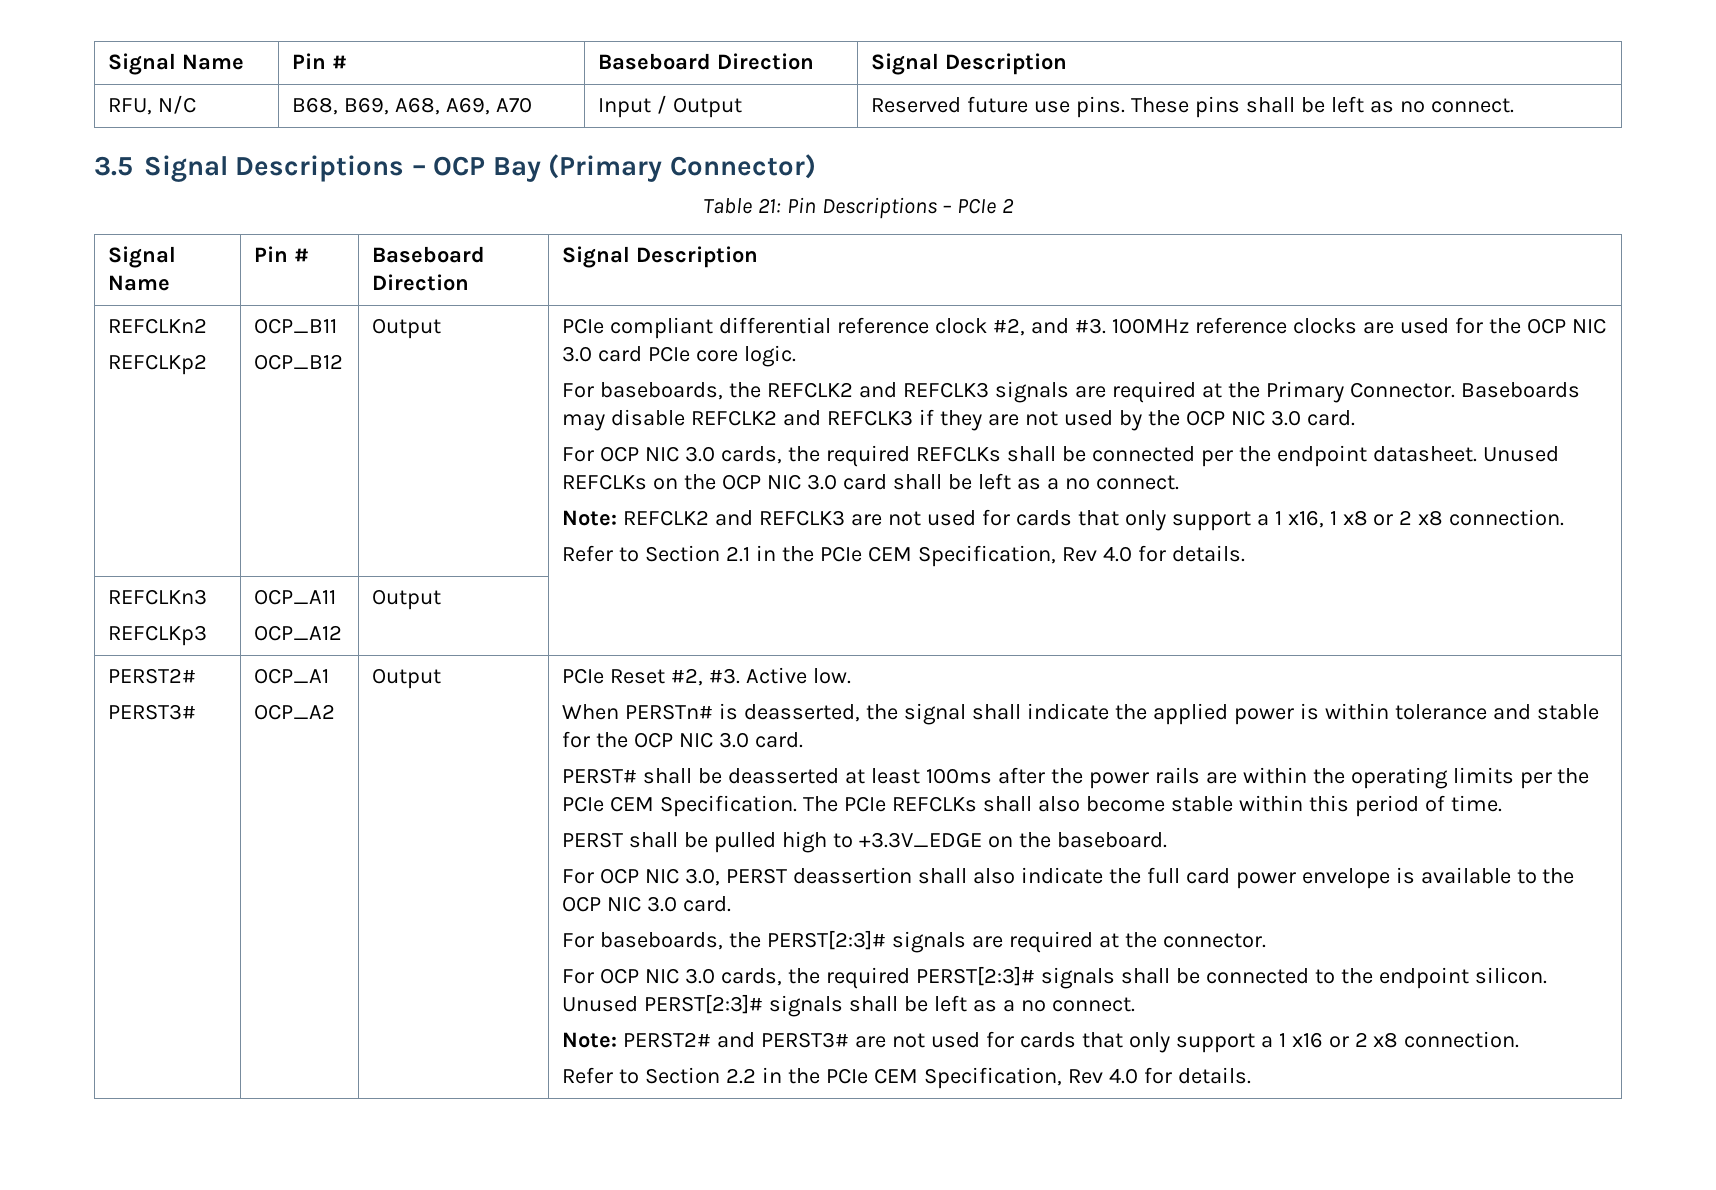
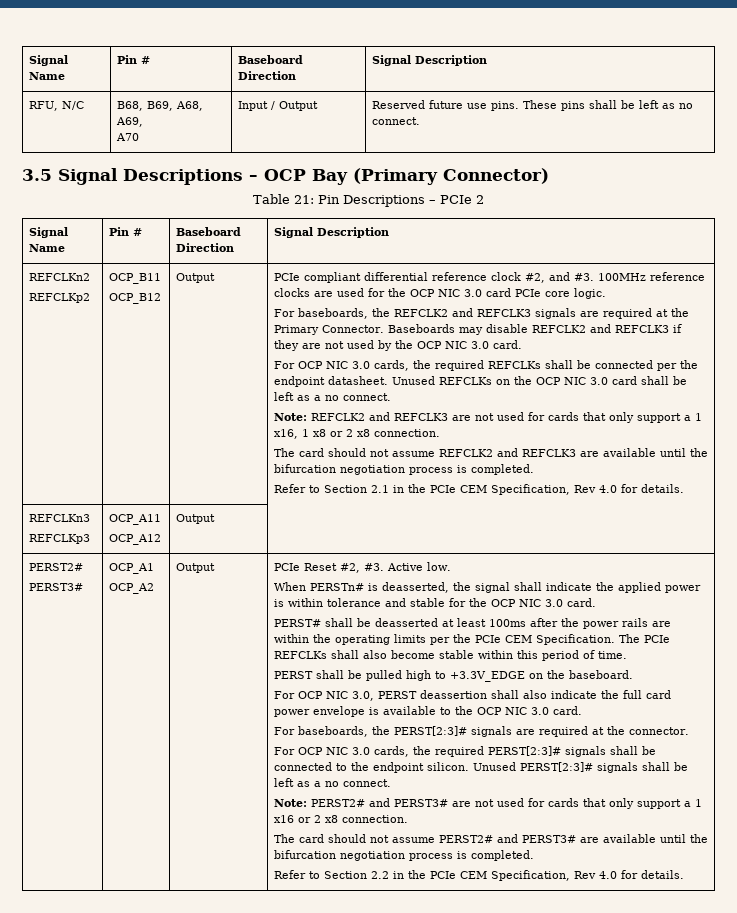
- RFU, N/C | B68, B69, A68, A69, A70 | Input / Output | Reserved future use pins. These pins shall be left as no connect.
+ RFU, N/C | B68, B69, A68, A69,
+ A70 | Input / Output | Reserved future use pins. These pins shall be left as no connect.
+ The card should not assume REFCLK2 and REFCLK3 are available until the bifurcation negotiation process is completed.
+ The card should not assume PERST2# and PERST3# are available until the bifurcation negotiation process is completed.

